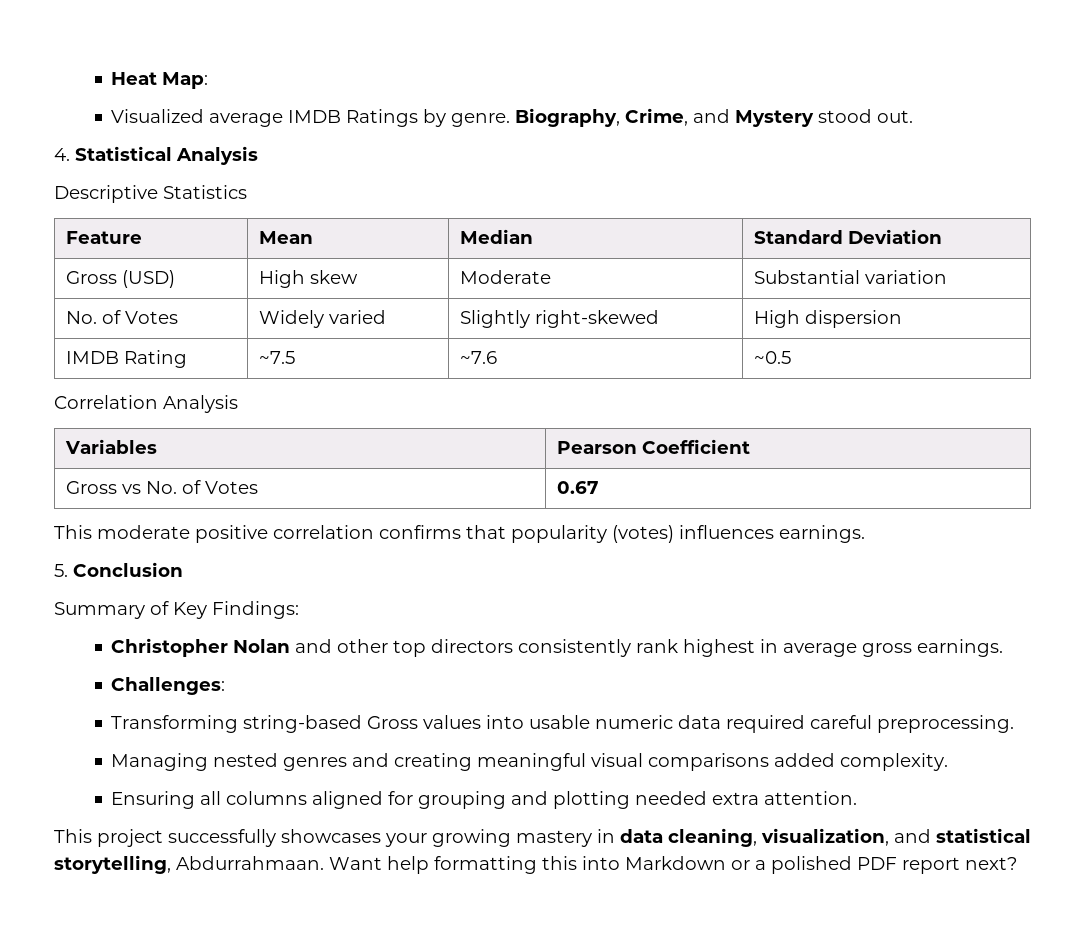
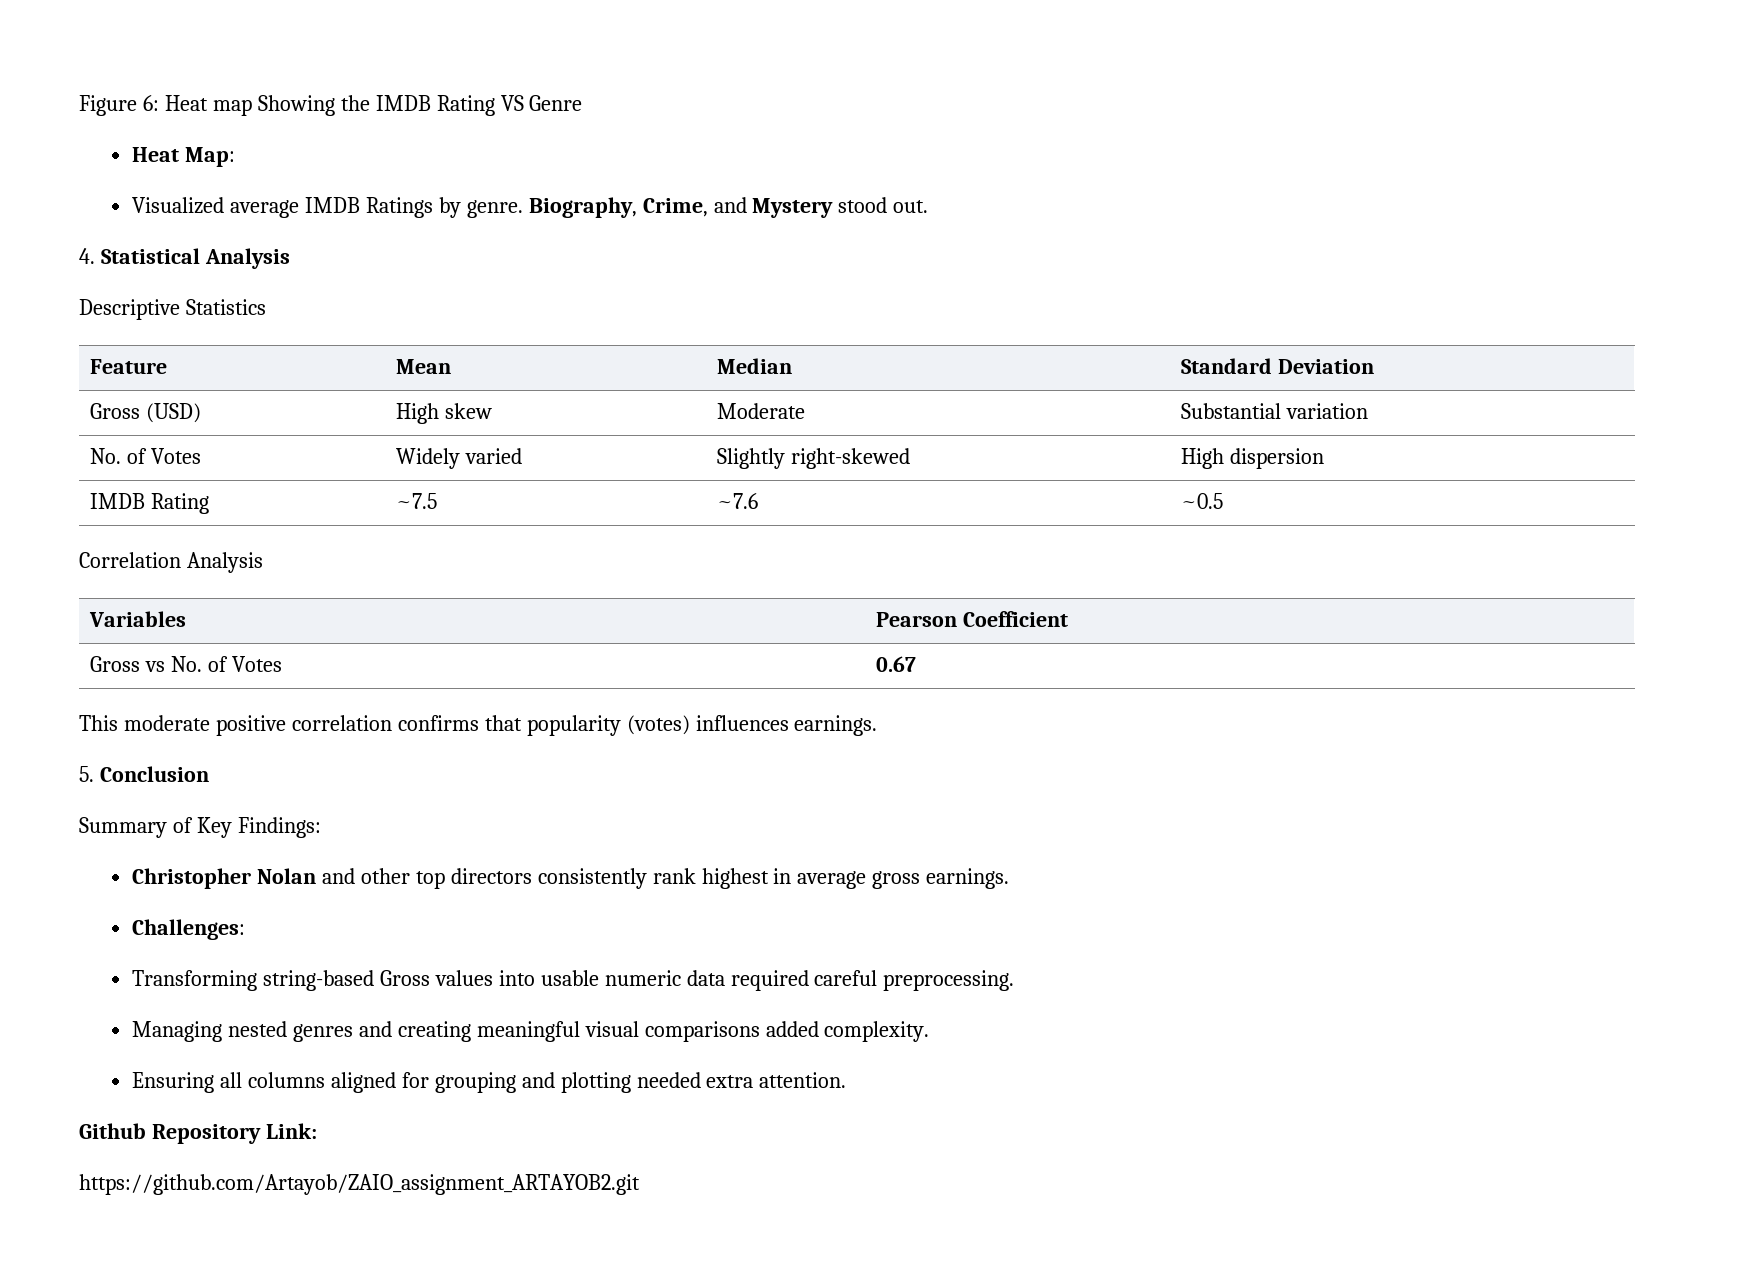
+ Figure 6: Heat map Showing the IMDB Rating VS Genre
- This project successfully showcases your growing mastery in data cleaning, visualization, and statistical storytelling, Abdurrahmaan. Want help formatting this into Markdown or a polished PDF report next?
+ Github Repository Link:
+ https://github.com/Artayob/ZAIO_assignment_ARTAYOB2.git

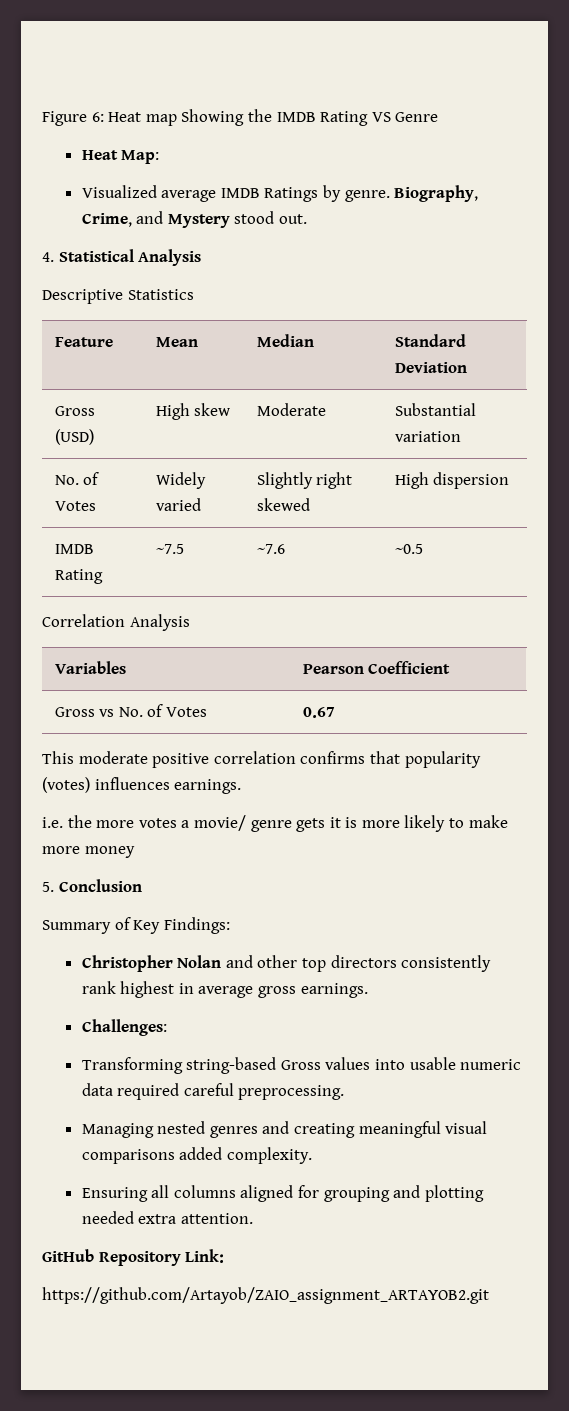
- No. of Votes | Widely varied | Slightly right-skewed | High dispersion
+ No. of Votes | Widely varied | Slightly right skewed | High dispersion
+ i.e. the more votes a movie/ genre gets it is more likely to make more money
- Github Repository Link:
+ GitHub Repository Link:

